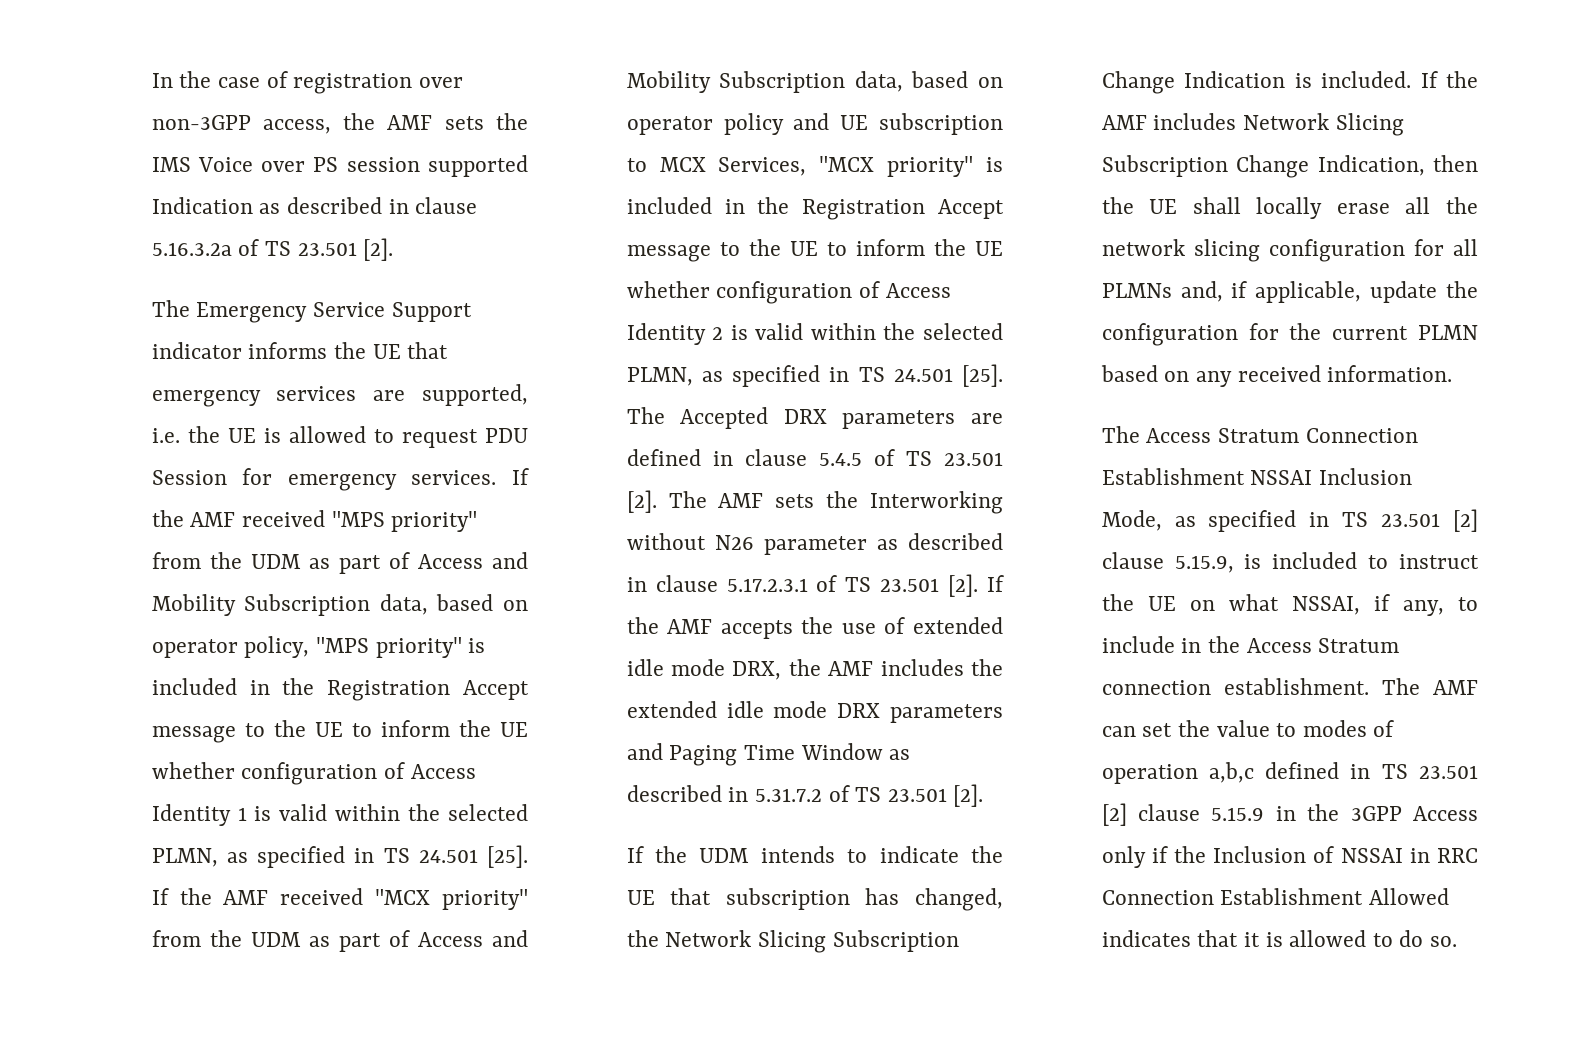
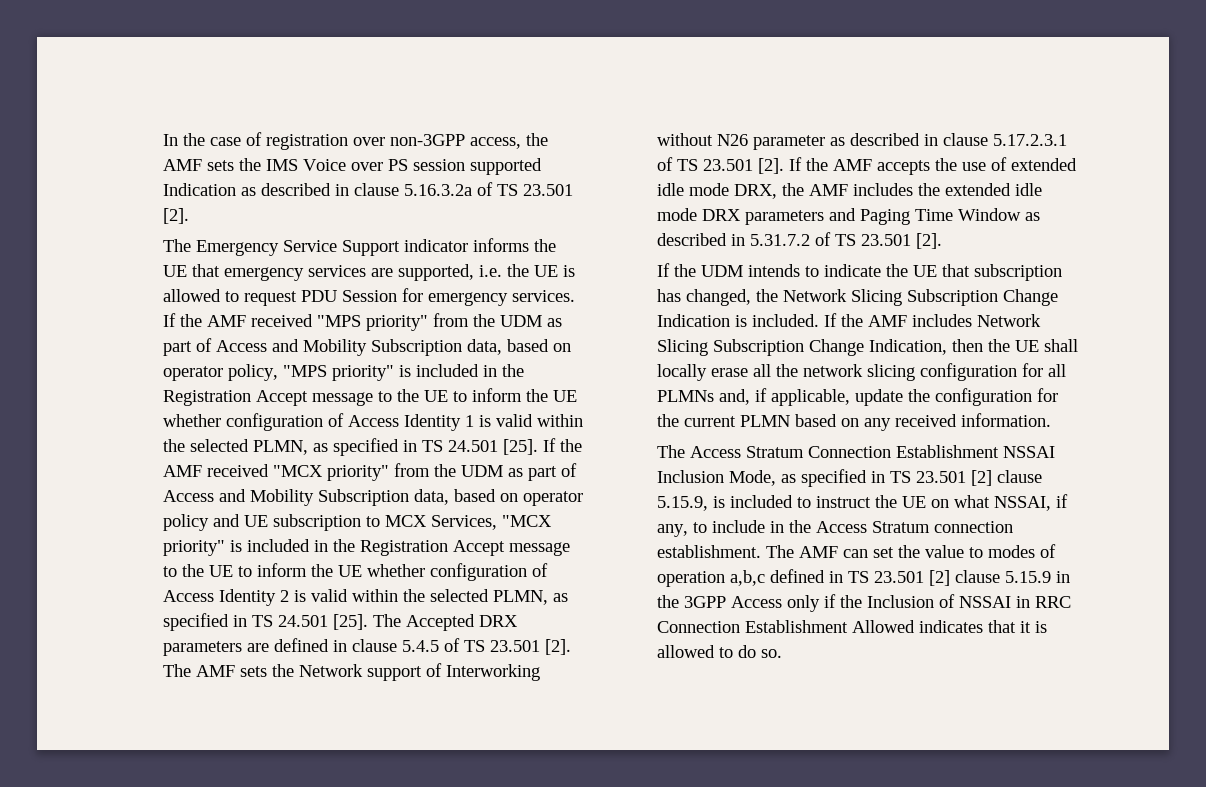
- The AMF sets the Interworking without N26 parameter as described in clause 5.17.2.3.1 of TS 23.501 [2].
+ The AMF sets the Network support of Interworking without N26 parameter as described in clause 5.17.2.3.1 of TS 23.501 [2].

